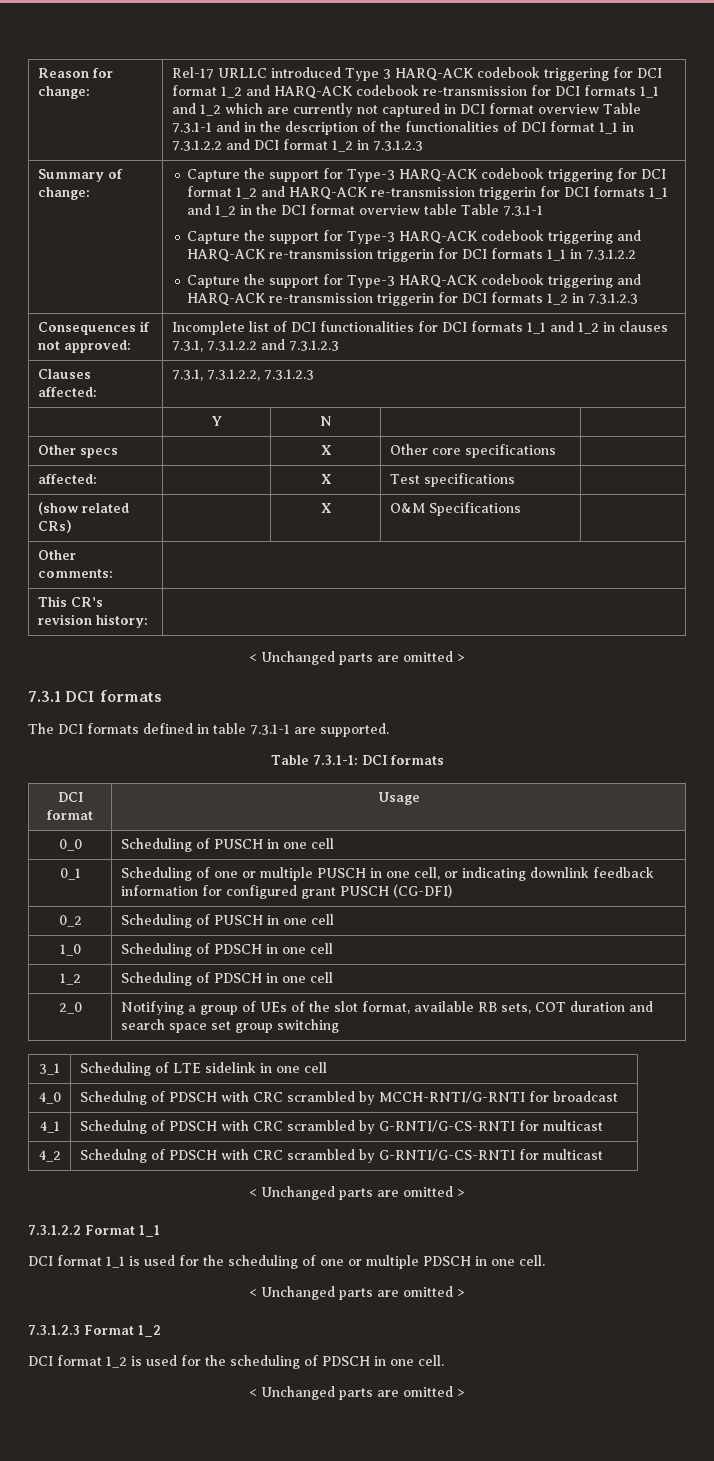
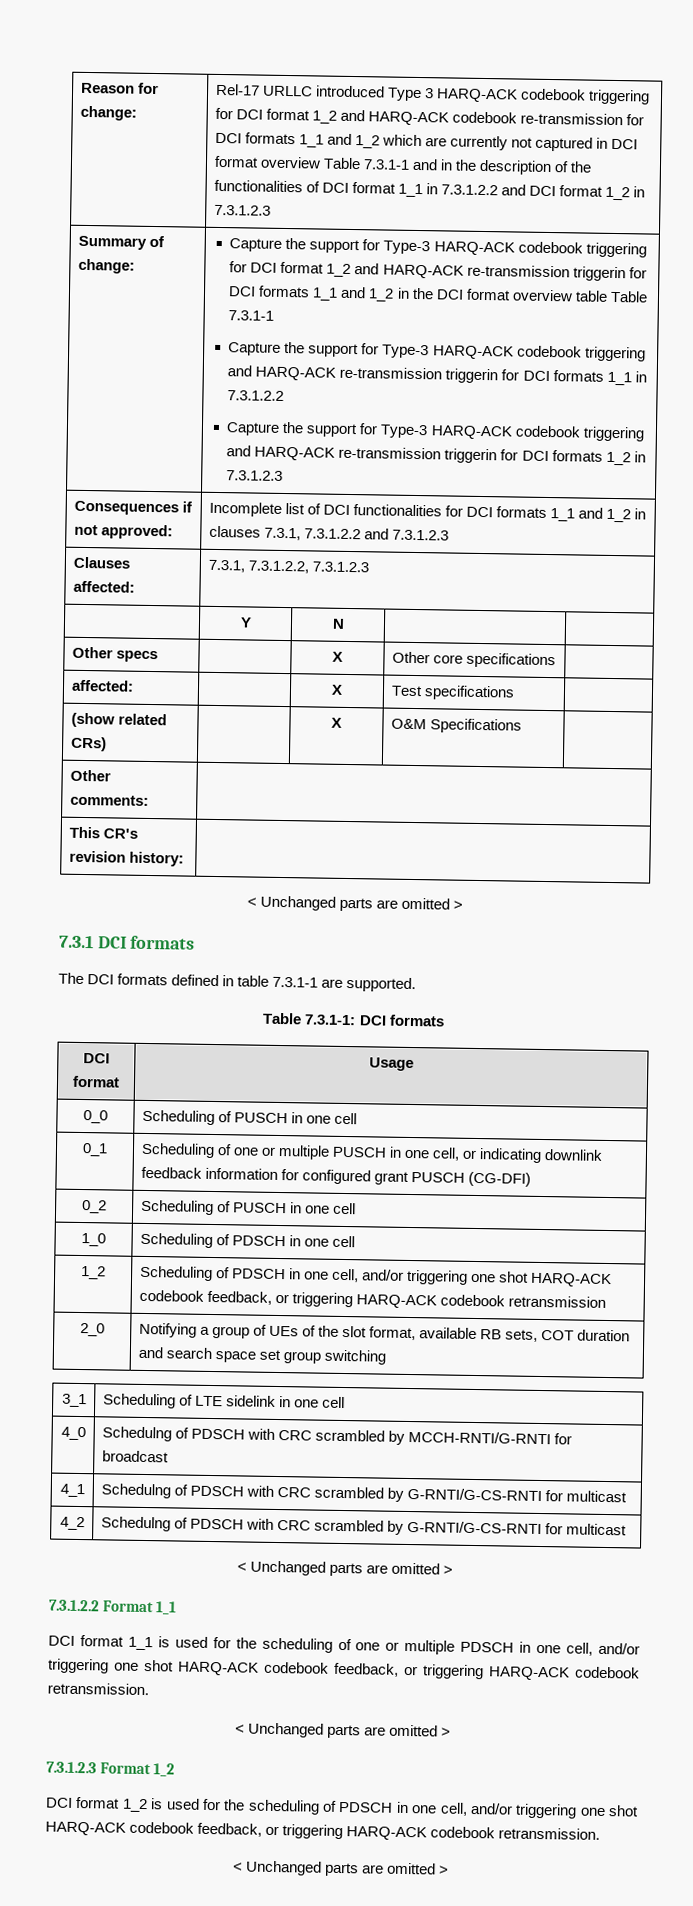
- 1_2 | Scheduling of PDSCH in one cell
+ 1_2 | Scheduling of PDSCH in one cell, and/or triggering one shot HARQ-ACK codebook feedback, or triggering HARQ-ACK codebook retransmission
- DCI format 1_1 is used for the scheduling of one or multiple PDSCH in one cell.
+ DCI format 1_1 is used for the scheduling of one or multiple PDSCH in one cell, and/or triggering one shot HARQ-ACK codebook feedback, or triggering HARQ-ACK codebook retransmission.
- DCI format 1_2 is used for the scheduling of PDSCH in one cell.
+ DCI format 1_2 is used for the scheduling of PDSCH in one cell, and/or triggering one shot HARQ-ACK codebook feedback, or triggering HARQ-ACK codebook retransmission.

